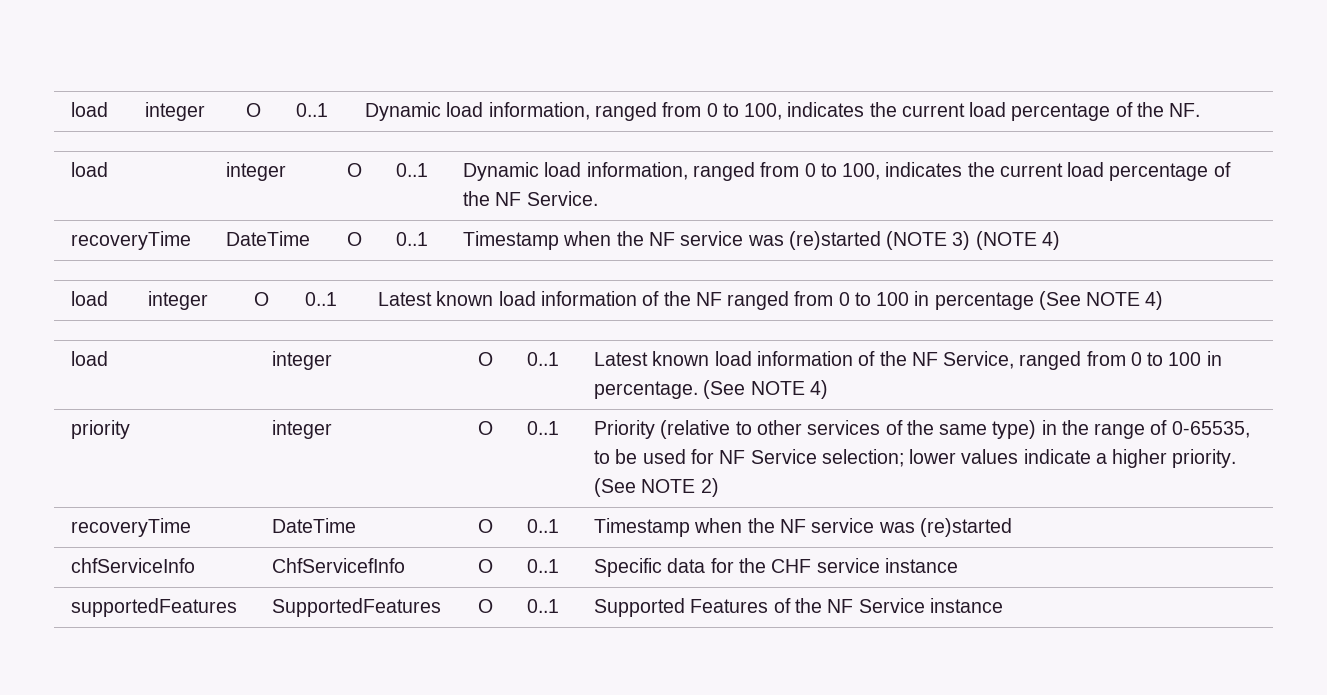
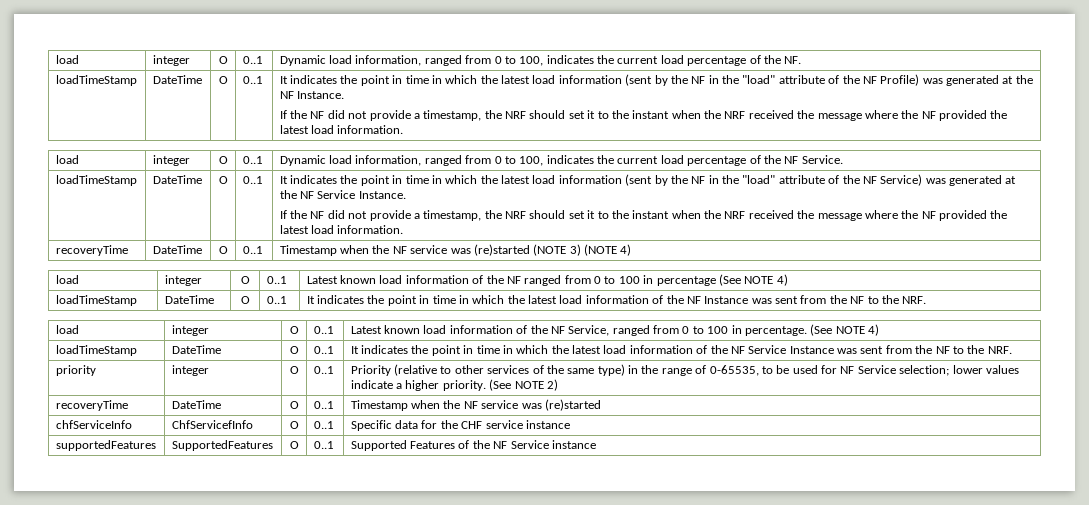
+ loadTimeStamp | DateTime | O | 0..1 | It indicates the point in time in which the latest load information (sent by the NF in the "load" attribute of the NF Profile) was generated at the NF Instance.
+ If the NF did not provide a timestamp, the NRF should set it to the instant when the NRF received the message where the NF provided the latest load information.
+ loadTimeStamp | DateTime | O | 0..1 | It indicates the point in time in which the latest load information (sent by the NF in the "load" attribute of the NF Service) was generated at the NF Service Instance.
+ If the NF did not provide a timestamp, the NRF should set it to the instant when the NRF received the message where the NF provided the latest load information.
+ loadTimeStamp | DateTime | O | 0..1 | It indicates the point in time in which the latest load information of the NF Instance was sent from the NF to the NRF.
+ loadTimeStamp | DateTime | O | 0..1 | It indicates the point in time in which the latest load information of the NF Service Instance was sent from the NF to the NRF.

